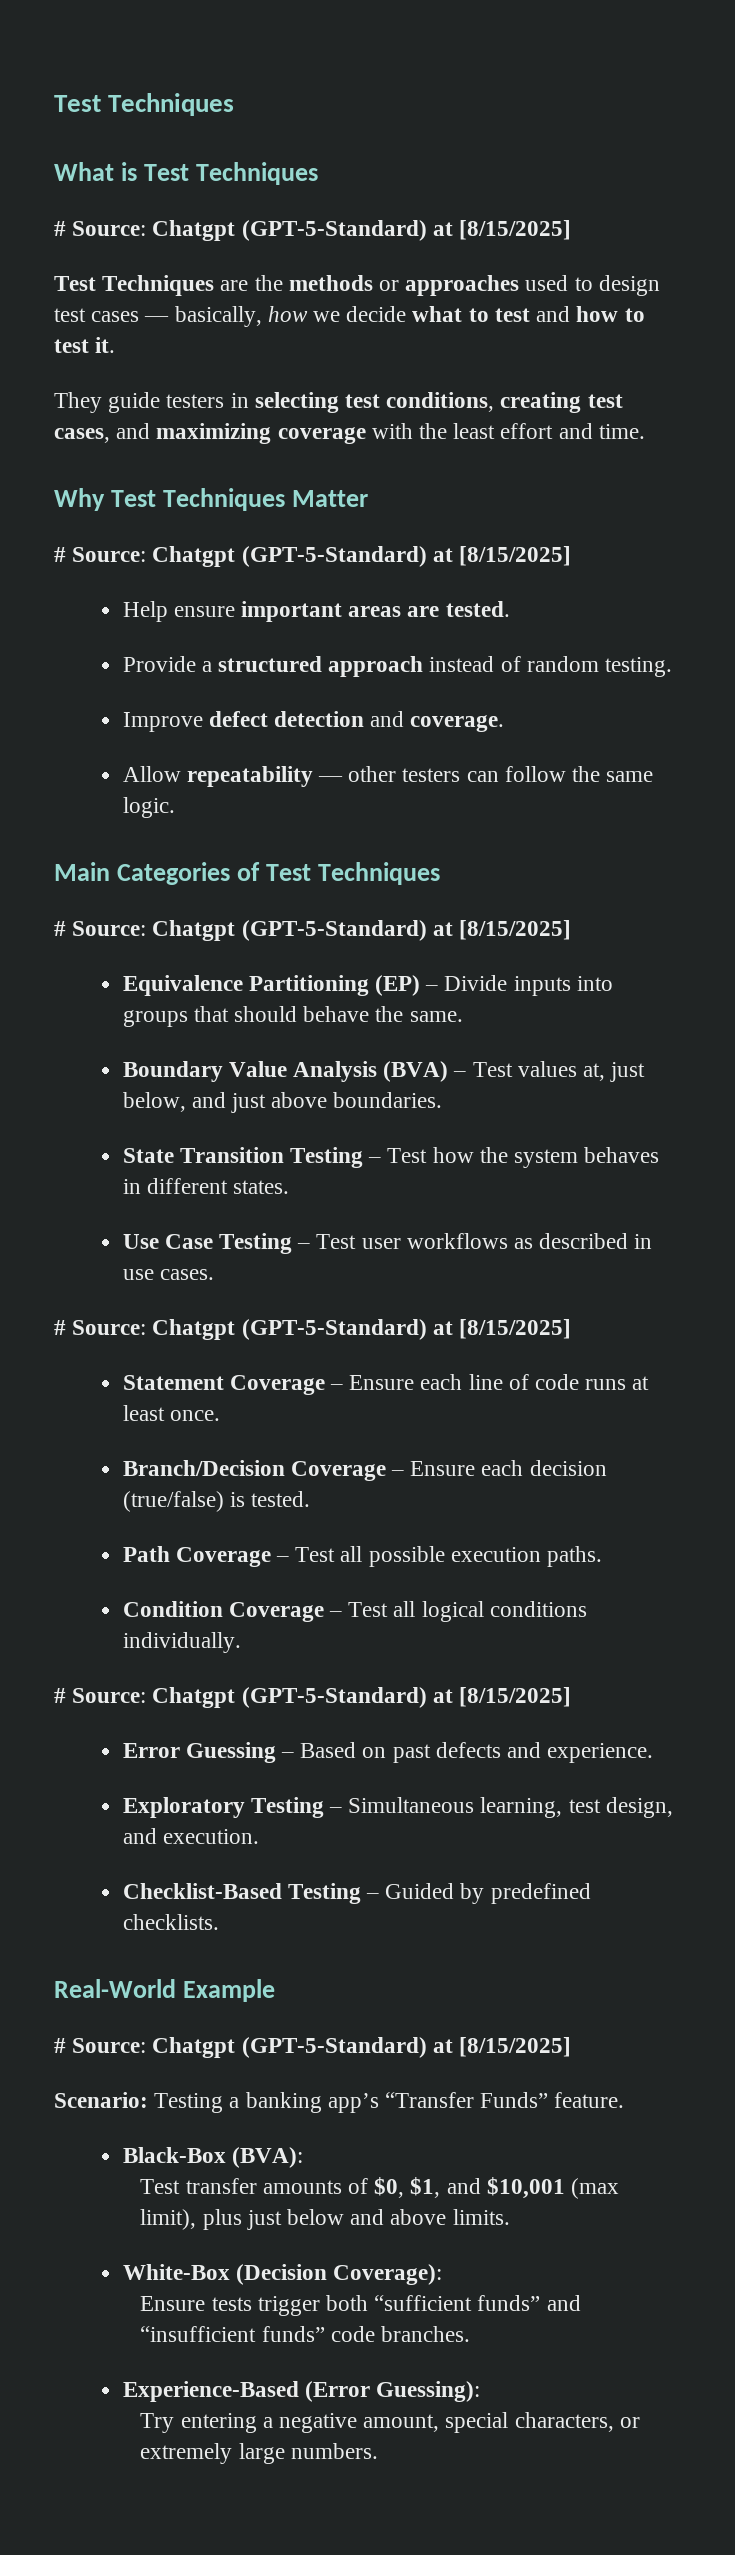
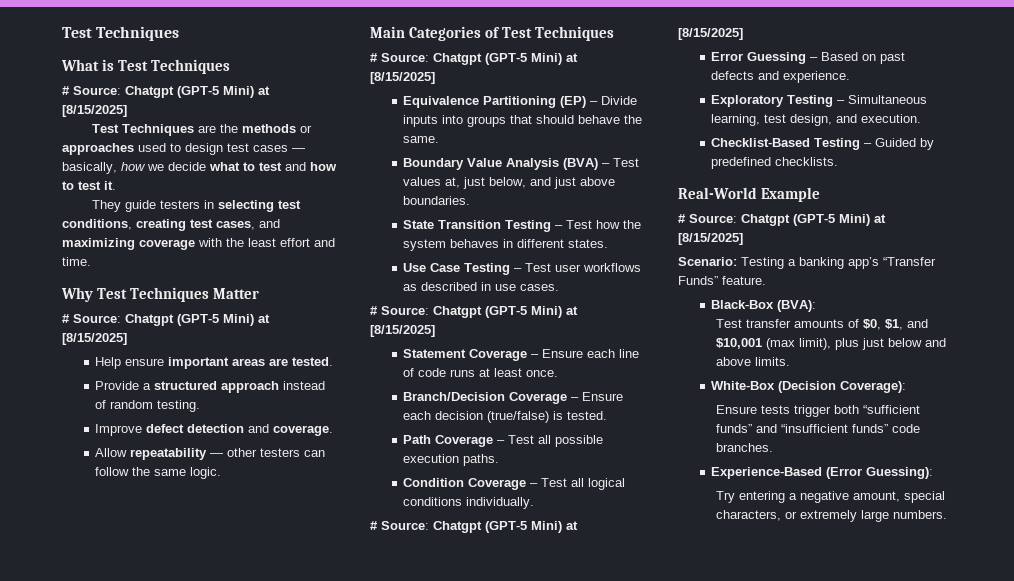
  What is Test Techniques
- # Source: Chatgpt (GPT-5-Standard) at [8/15/2025]
+ # Source: Chatgpt (GPT‑5 Mini) at [8/15/2025]
  Why Test Techniques Matter
- # Source: Chatgpt (GPT-5-Standard) at [8/15/2025]
+ # Source: Chatgpt (GPT‑5 Mini) at [8/15/2025]
  Main Categories of Test Techniques
- # Source: Chatgpt (GPT-5-Standard) at [8/15/2025]
+ # Source: Chatgpt (GPT‑5 Mini) at [8/15/2025]
  Use Case Testing – Test user workflows as described in use cases.
- # Source: Chatgpt (GPT-5-Standard) at [8/15/2025]
+ # Source: Chatgpt (GPT‑5 Mini) at [8/15/2025]
  Condition Coverage – Test all logical conditions individually.
- # Source: Chatgpt (GPT-5-Standard) at [8/15/2025]
+ # Source: Chatgpt (GPT‑5 Mini) at [8/15/2025]
  Real-World Example
- # Source: Chatgpt (GPT-5-Standard) at [8/15/2025]
+ # Source: Chatgpt (GPT‑5 Mini) at [8/15/2025]

